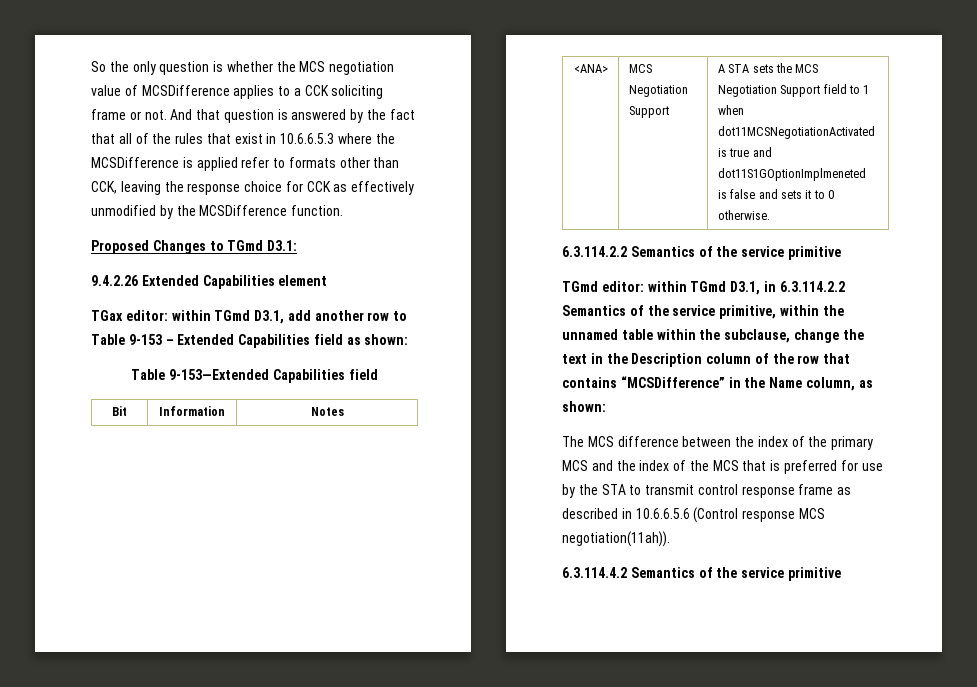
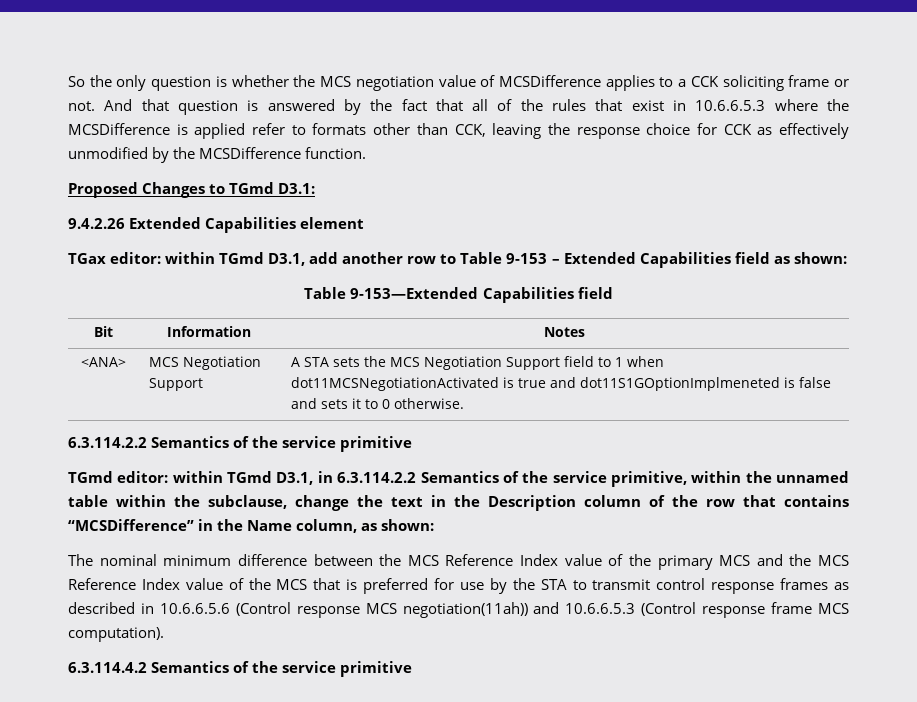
- The MCS difference between the index of the primary MCS and the index of the MCS that is preferred for use by the STA to transmit control response frame as described in 10.6.6.5.6 (Control response MCS negotiation(11ah)).
+ The nominal minimum difference between the MCS Reference Index value of the primary MCS and the MCS Reference Index value of the MCS that is preferred for use by the STA to transmit control response frames as described in 10.6.6.5.6 (Control response MCS negotiation(11ah)) and 10.6.6.5.3 (Control response frame MCS computation).

